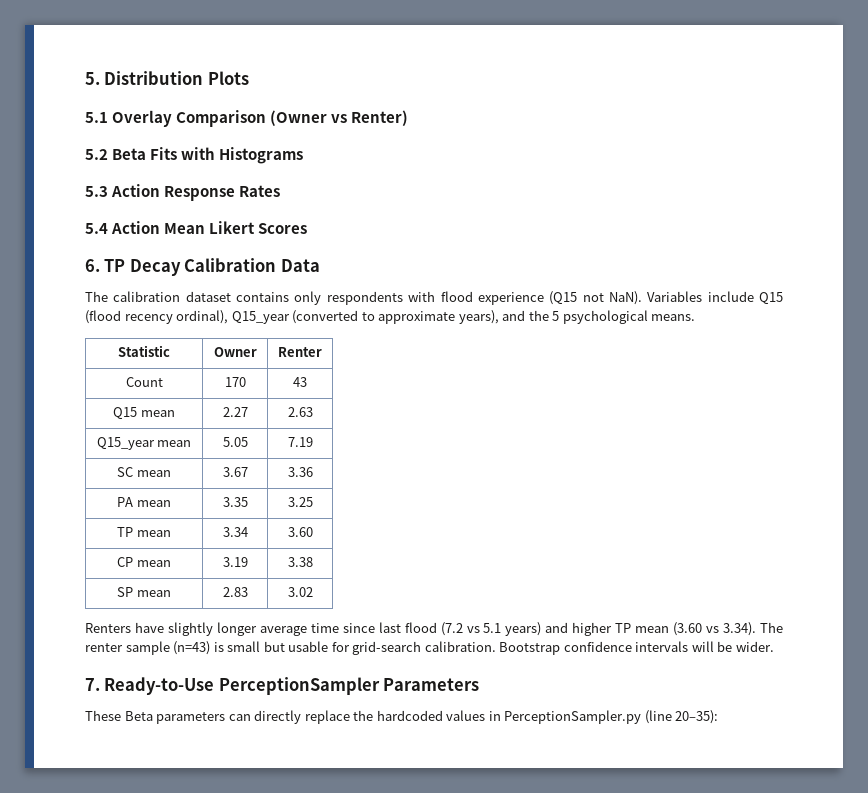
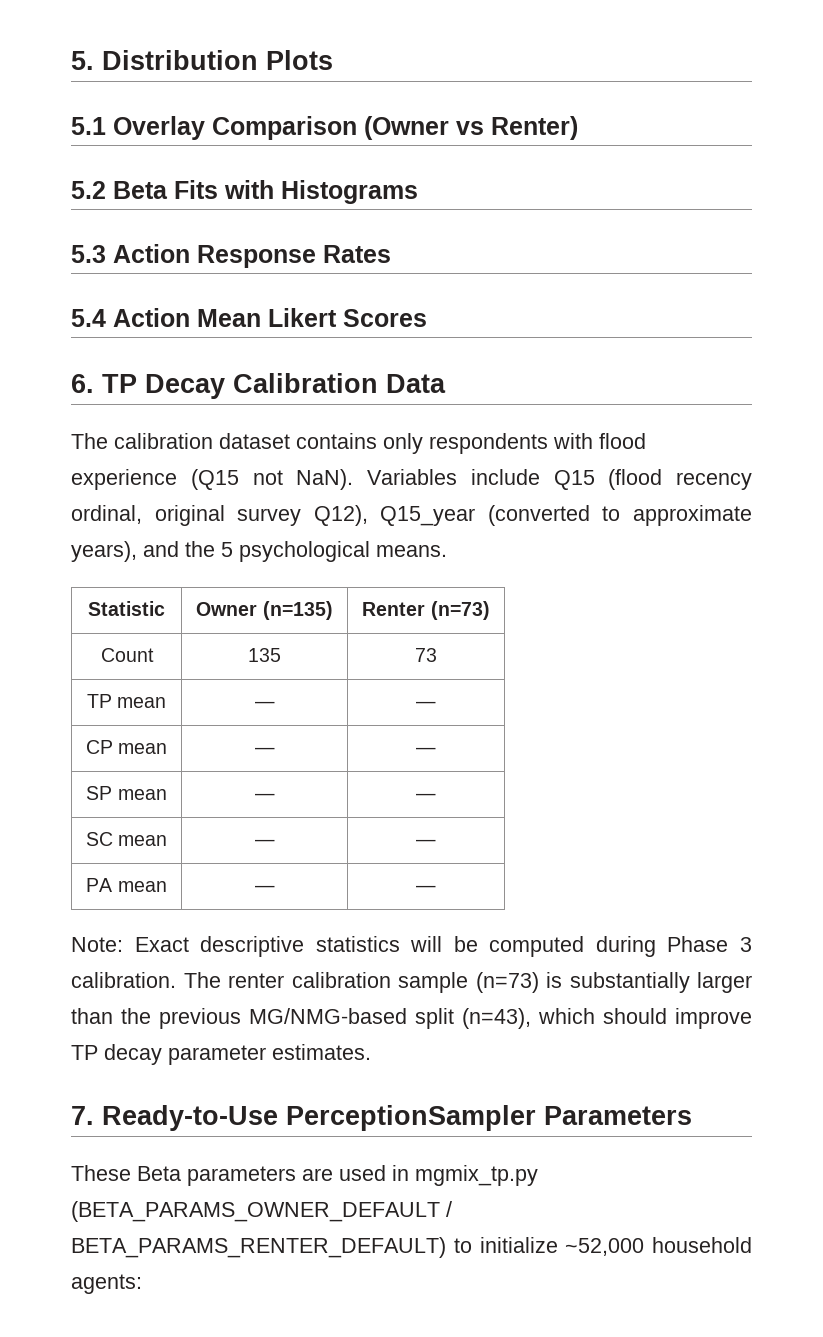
- Variables include Q15 (flood recency ordinal), Q15_year (converted to approximate years), and the 5 psychological means.
+ Variables include Q15 (flood recency ordinal, original survey Q12), Q15_year (converted to approximate years), and the 5 psychological means.
- Statistic | Owner | Renter
+ Statistic | Owner (n=135) | Renter (n=73)
- Count | 170 | 43
- Q15 mean | 2.27 | 2.63
- Q15_year mean | 5.05 | 7.19
+ Count | 135 | 73
+ TP mean | — | —
+ CP mean | — | —
+ SP mean | — | —
- SC mean | 3.67 | 3.36
+ SC mean | — | —
- PA mean | 3.35 | 3.25
- TP mean | 3.34 | 3.60
- CP mean | 3.19 | 3.38
- SP mean | 2.83 | 3.02
- Renters have slightly longer average time since last flood (7.2 vs 5.1 years) and higher TP mean (3.60 vs 3.34). The renter sample (n=43) is small but usable for grid-search calibration. Bootstrap confidence intervals will be wider.
+ PA mean | — | —
+ Note: Exact descriptive statistics will be computed during Phase 3 calibration. The renter calibration sample (n=73) is substantially larger than the previous MG/NMG-based split (n=43), which should improve TP decay parameter estimates.
- These Beta parameters can directly replace the hardcoded values in PerceptionSampler.py (line 20–35):
+ These Beta parameters are used in mgmix_tp.py (BETA_PARAMS_OWNER_DEFAULT / BETA_PARAMS_RENTER_DEFAULT) to initialize ~52,000 household agents:

